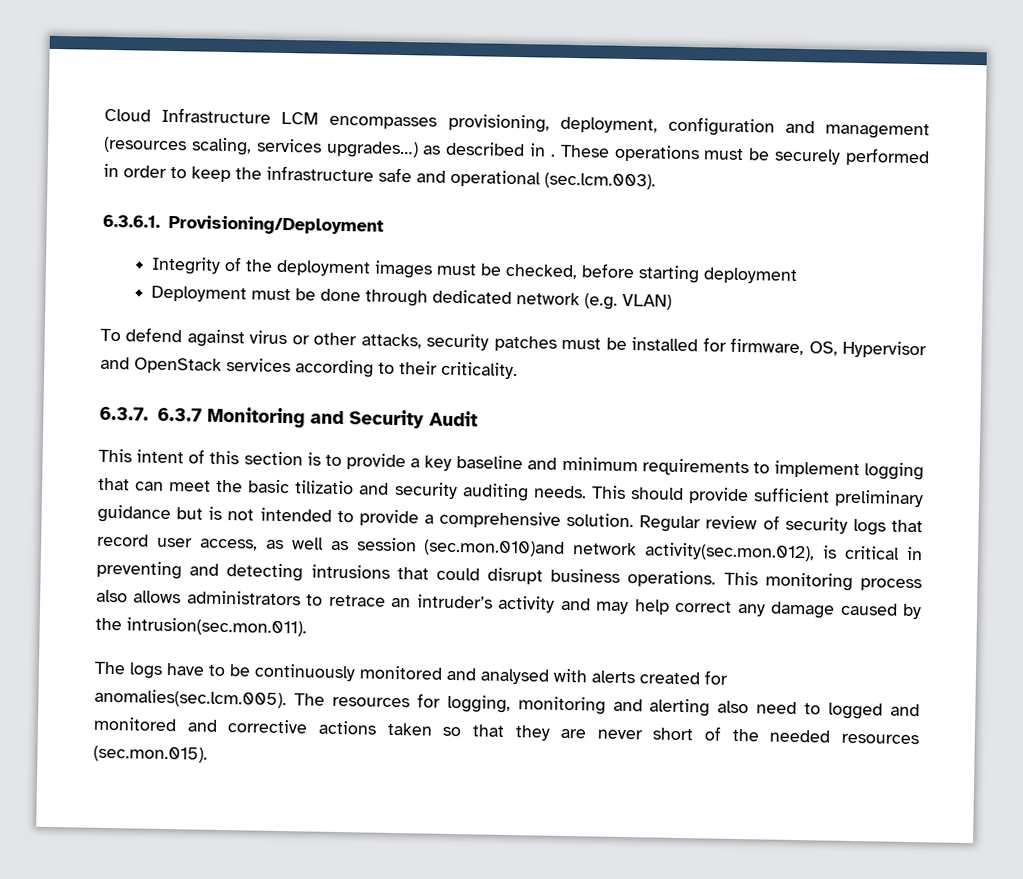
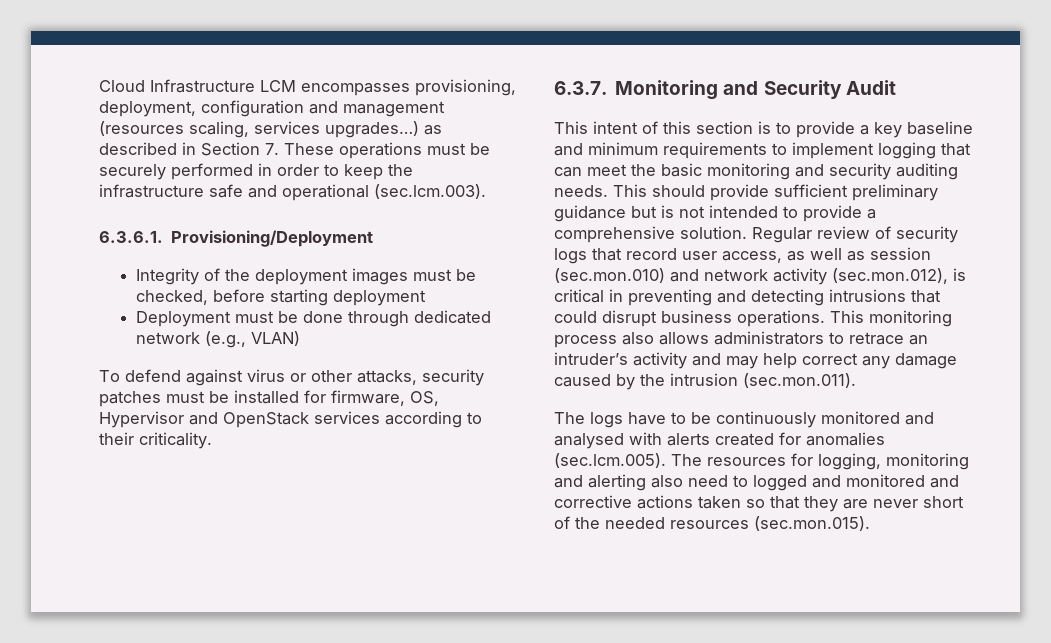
- Cloud Infrastructure LCM encompasses provisioning, deployment, configuration and management (resources scaling, services upgrades…) as described in . These operations must be securely performed in order to keep the infrastructure safe and operational (sec.lcm.003).
+ Cloud Infrastructure LCM encompasses provisioning, deployment, configuration and management (resources scaling, services upgrades…) as described in Section 7. These operations must be securely performed in order to keep the infrastructure safe and operational (sec.lcm.003).
- Deployment must be done through dedicated network (e.g. VLAN)
+ Deployment must be done through dedicated network (e.g., VLAN)
- 6.3.7. 6.3.7 Monitoring and Security Audit
+ 6.3.7. Monitoring and Security Audit
- This intent of this section is to provide a key baseline and minimum requirements to implement logging that can meet the basic tilizatio and security auditing needs.
+ This intent of this section is to provide a key baseline and minimum requirements to implement logging that can meet the basic monitoring and security auditing needs.
- Regular review of security logs that record user access, as well as session (sec.mon.010)and network activity(sec.mon.012), is critical in preventing and detecting intrusions that could disrupt business operations.
+ Regular review of security logs that record user access, as well as session (sec.mon.010) and network activity (sec.mon.012), is critical in preventing and detecting intrusions that could disrupt business operations.
- This monitoring process also allows administrators to retrace an intruder’s activity and may help correct any damage caused by the intrusion(sec.mon.011).
+ This monitoring process also allows administrators to retrace an intruder’s activity and may help correct any damage caused by the intrusion (sec.mon.011).
- The logs have to be continuously monitored and analysed with alerts created for anomalies(sec.lcm.005). The resources for logging, monitoring and alerting also need to logged and monitored and corrective actions taken so that they are never short of the needed resources (sec.mon.015).
+ The logs have to be continuously monitored and analysed with alerts created for anomalies (sec.lcm.005). The resources for logging, monitoring and alerting also need to logged and monitored and corrective actions taken so that they are never short of the needed resources (sec.mon.015).

